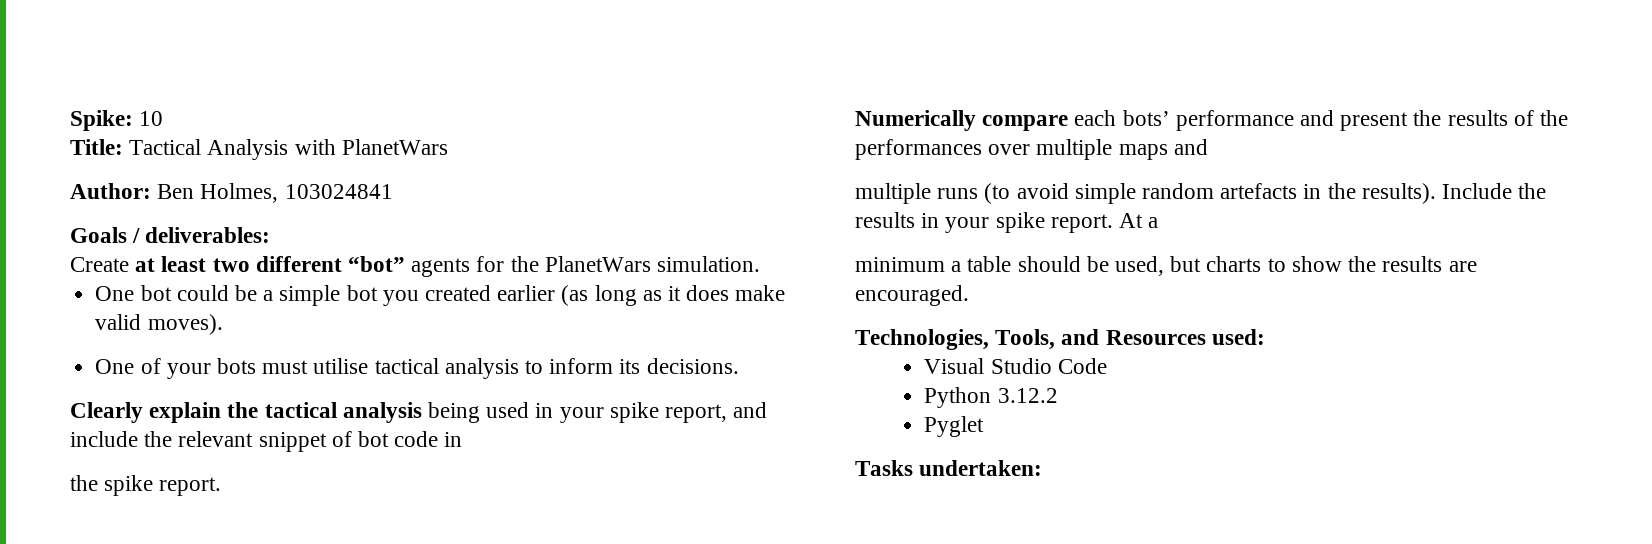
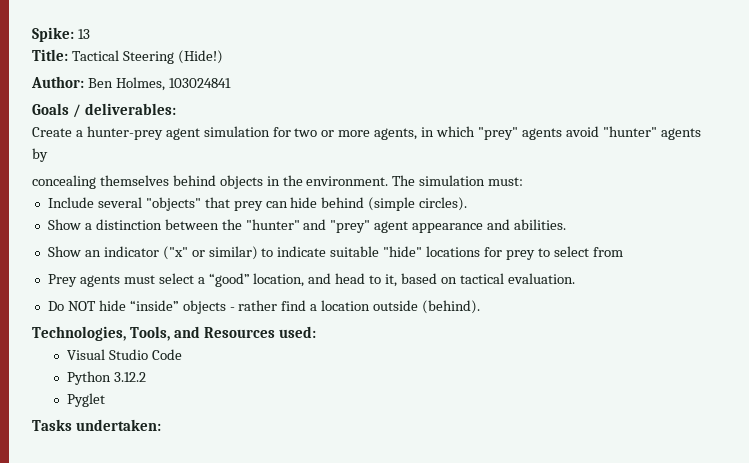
- Spike: 10
+ Spike: 13
- Title: Tactical Analysis with PlanetWars
+ Title: Tactical Steering (Hide!)
- Create at least two different “bot” agents for the PlanetWars simulation.
- One bot could be a simple bot you created earlier (as long as it does make valid moves).
- One of your bots must utilise tactical analysis to inform its decisions.
- Clearly explain the tactical analysis being used in your spike report, and include the relevant snippet of bot code in
- the spike report.
- Numerically compare each bots’ performance and present the results of the performances over multiple maps and
- multiple runs (to avoid simple random artefacts in the results). Include the results in your spike report. At a
- minimum a table should be used, but charts to show the results are encouraged.
+ Create a hunter-prey agent simulation for two or more agents, in which "prey" agents avoid "hunter" agents by
+ concealing themselves behind objects in the environment. The simulation must:
+ Include several "objects" that prey can hide behind (simple circles).
+ Show a distinction between the "hunter" and "prey" agent appearance and abilities.
+ Show an indicator ("x" or similar) to indicate suitable "hide" locations for prey to select from
+ Prey agents must select a “good” location, and head to it, based on tactical evaluation.
+ Do NOT hide “inside” objects - rather find a location outside (behind).

